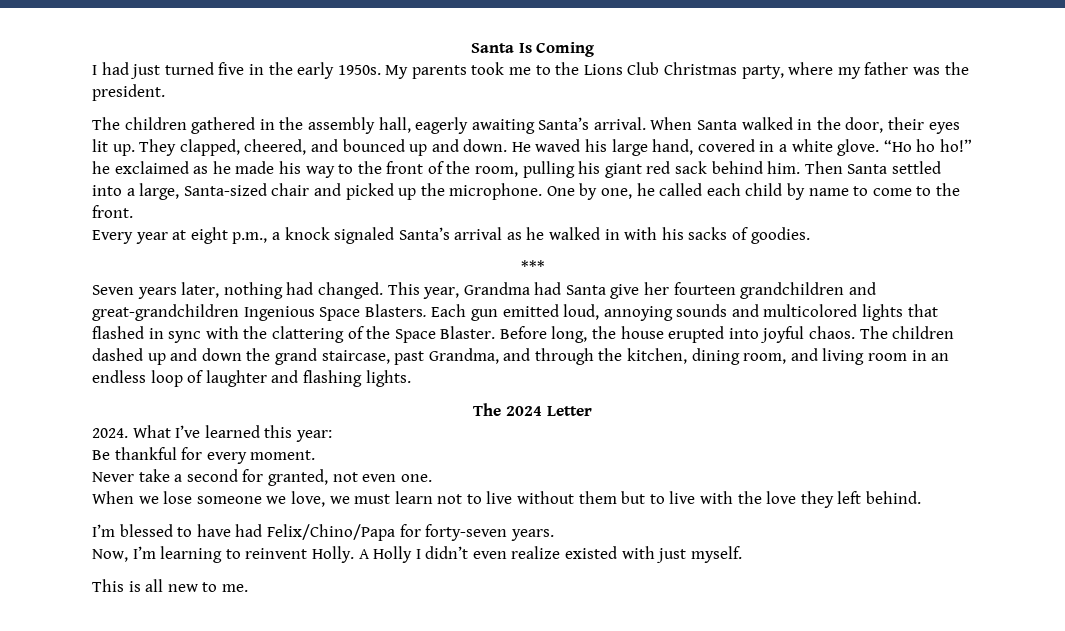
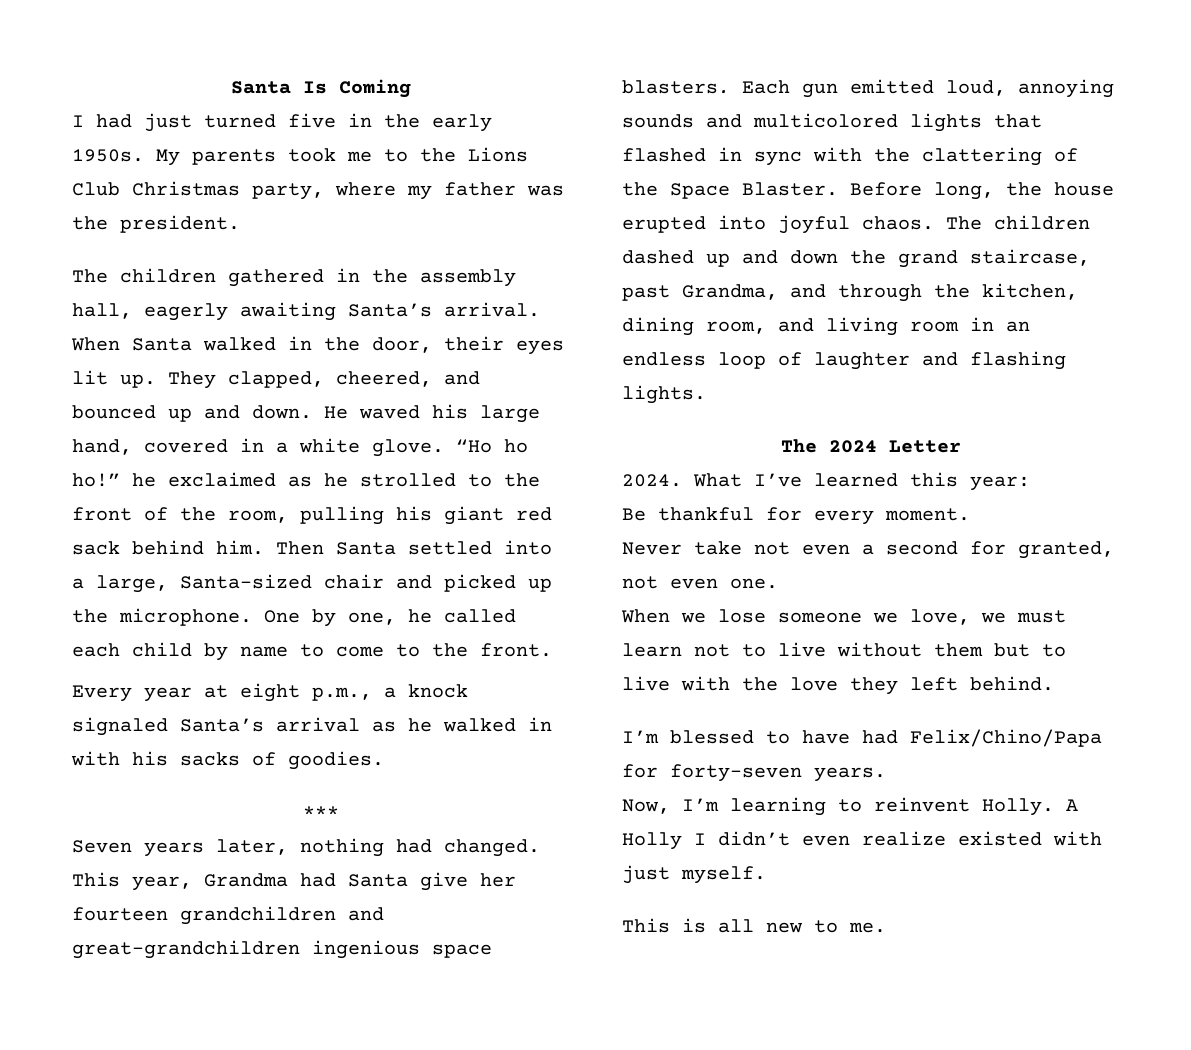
- “Ho ho ho!” he exclaimed as he made his way to the front of the room, pulling his giant red sack behind him.
+ “Ho ho ho!” he exclaimed as he strolled to the front of the room, pulling his giant red sack behind him.
- This year, Grandma had Santa give her fourteen grandchildren and great-grandchildren Ingenious Space Blasters.
+ This year, Grandma had Santa give her fourteen grandchildren and great-grandchildren ingenious space blasters.
- Never take a second for granted, not even one.
+ Never take not even a second for granted, not even one.

